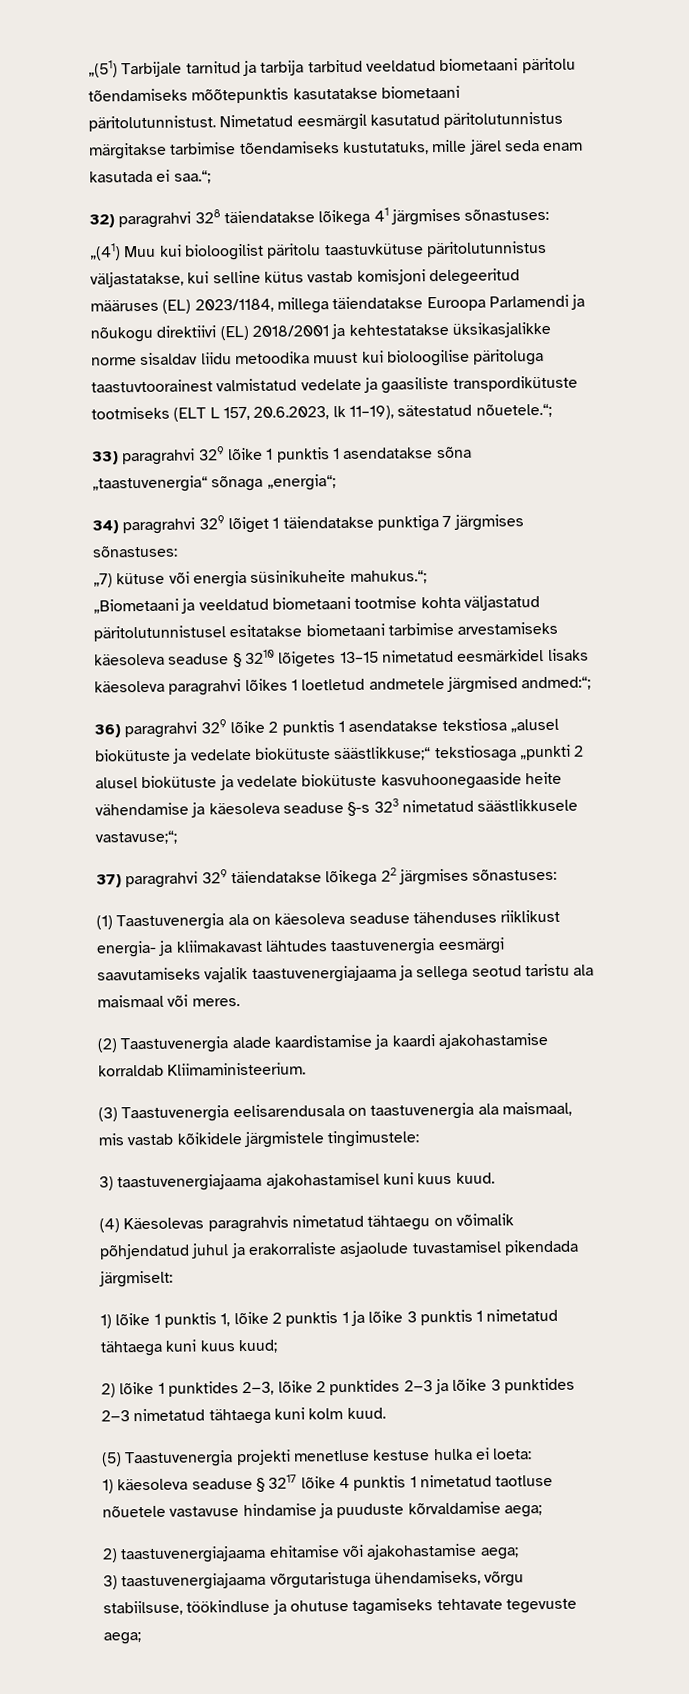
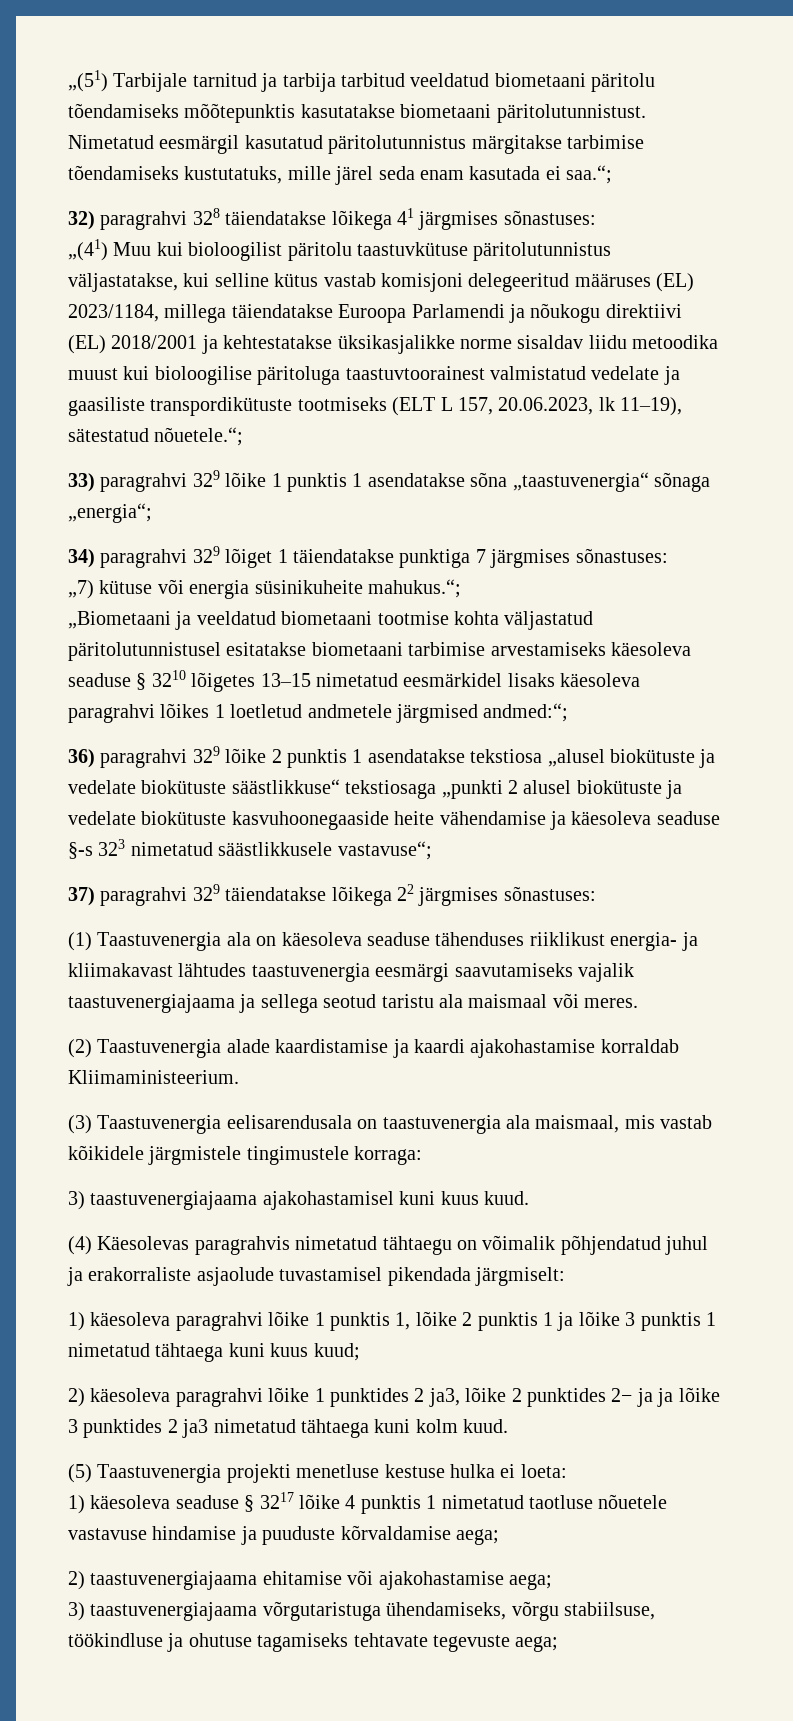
- „(41) Muu kui bioloogilist päritolu taastuvkütuse päritolutunnistus väljastatakse, kui selline kütus vastab komisjoni delegeeritud määruses (EL) 2023/1184, millega täiendatakse Euroopa Parlamendi ja nõukogu direktiivi (EL) 2018/2001 ja kehtestatakse üksikasjalikke norme sisaldav liidu metoodika muust kui bioloogilise päritoluga taastuvtoorainest valmistatud vedelate ja gaasiliste transpordikütuste tootmiseks (ELT L 157, 20.6.2023, lk 11–19), sätestatud nõuetele.“;
+ „(41) Muu kui bioloogilist päritolu taastuvkütuse päritolutunnistus väljastatakse, kui selline kütus vastab komisjoni delegeeritud määruses (EL) 2023/1184, millega täiendatakse Euroopa Parlamendi ja nõukogu direktiivi (EL) 2018/2001 ja kehtestatakse üksikasjalikke norme sisaldav liidu metoodika muust kui bioloogilise päritoluga taastuvtoorainest valmistatud vedelate ja gaasiliste transpordikütuste tootmiseks (ELT L 157, 20.06.2023, lk 11–19), sätestatud nõuetele.“;
- 36) paragrahvi 329 lõike 2 punktis 1 asendatakse tekstiosa „alusel biokütuste ja vedelate biokütuste säästlikkuse;“ tekstiosaga „punkti 2 alusel biokütuste ja vedelate biokütuste kasvuhoonegaaside heite vähendamise ja käesoleva seaduse §-s 323 nimetatud säästlikkusele vastavuse;“;
+ 36) paragrahvi 329 lõike 2 punktis 1 asendatakse tekstiosa „alusel biokütuste ja vedelate biokütuste säästlikkuse“ tekstiosaga „punkti 2 alusel biokütuste ja vedelate biokütuste kasvuhoonegaaside heite vähendamise ja käesoleva seaduse §-s 323 nimetatud säästlikkusele vastavuse“;
- (3) Taastuvenergia eelisarendusala on taastuvenergia ala maismaal, mis vastab kõikidele järgmistele tingimustele:
+ (3) Taastuvenergia eelisarendusala on taastuvenergia ala maismaal, mis vastab kõikidele järgmistele tingimustele korraga:
- 1) lõike 1 punktis 1, lõike 2 punktis 1 ja lõike 3 punktis 1 nimetatud tähtaega kuni kuus kuud;
+ 1) käesoleva paragrahvi lõike 1 punktis 1, lõike 2 punktis 1 ja lõike 3 punktis 1 nimetatud tähtaega kuni kuus kuud;
- 2) lõike 1 punktides 2−3, lõike 2 punktides 2−3 ja lõike 3 punktides 2−3 nimetatud tähtaega kuni kolm kuud.
+ 2) käesoleva paragrahvi lõike 1 punktides 2 ja3, lõike 2 punktides 2− ja ja lõike 3 punktides 2 ja3 nimetatud tähtaega kuni kolm kuud.

